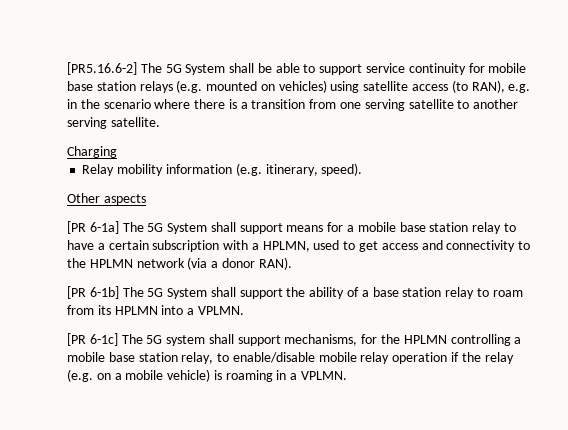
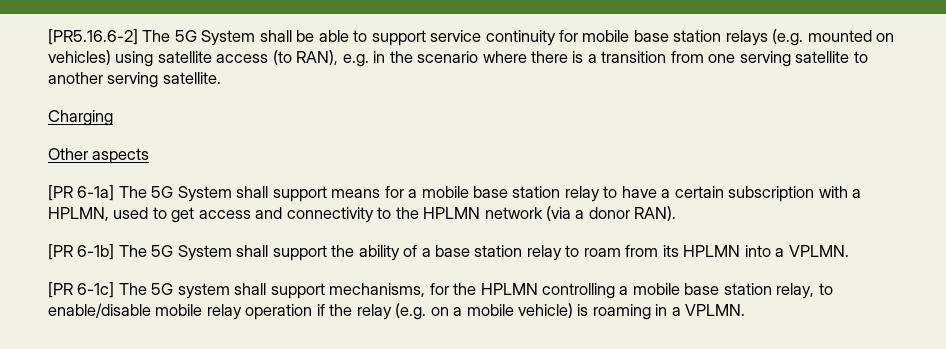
- Relay mobility information (e.g. itinerary, speed).

